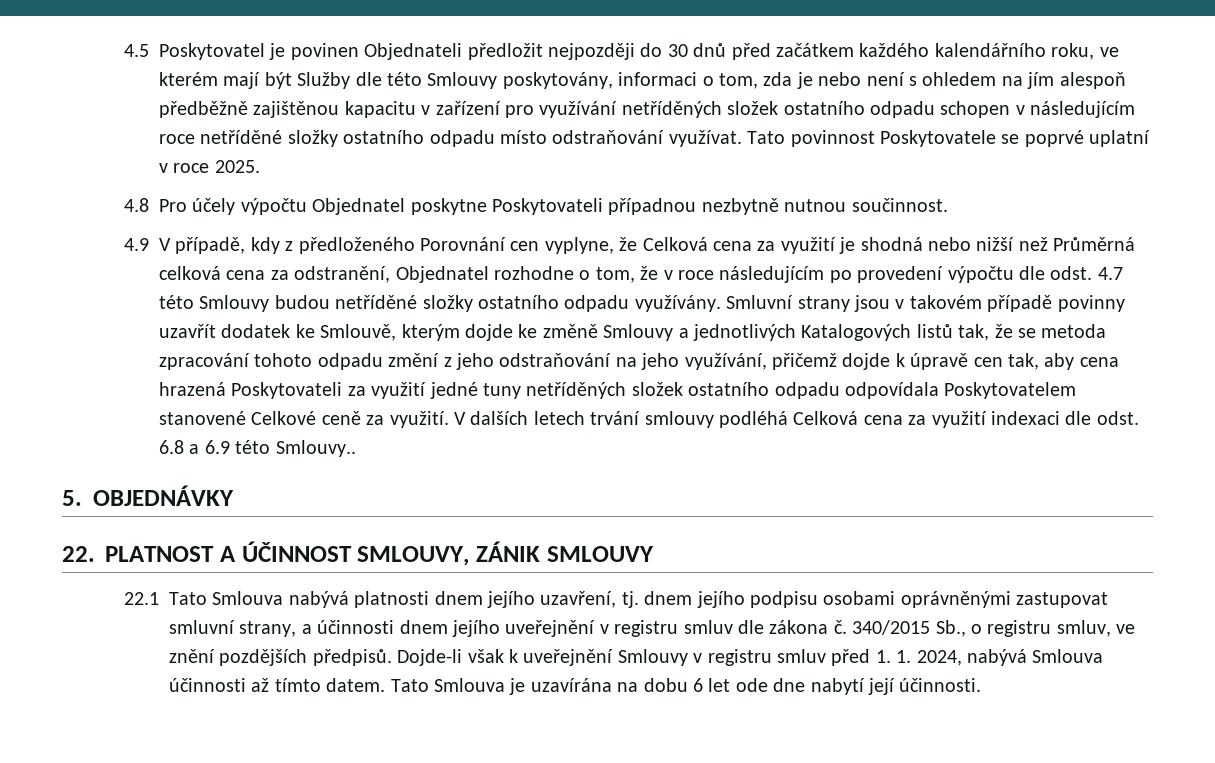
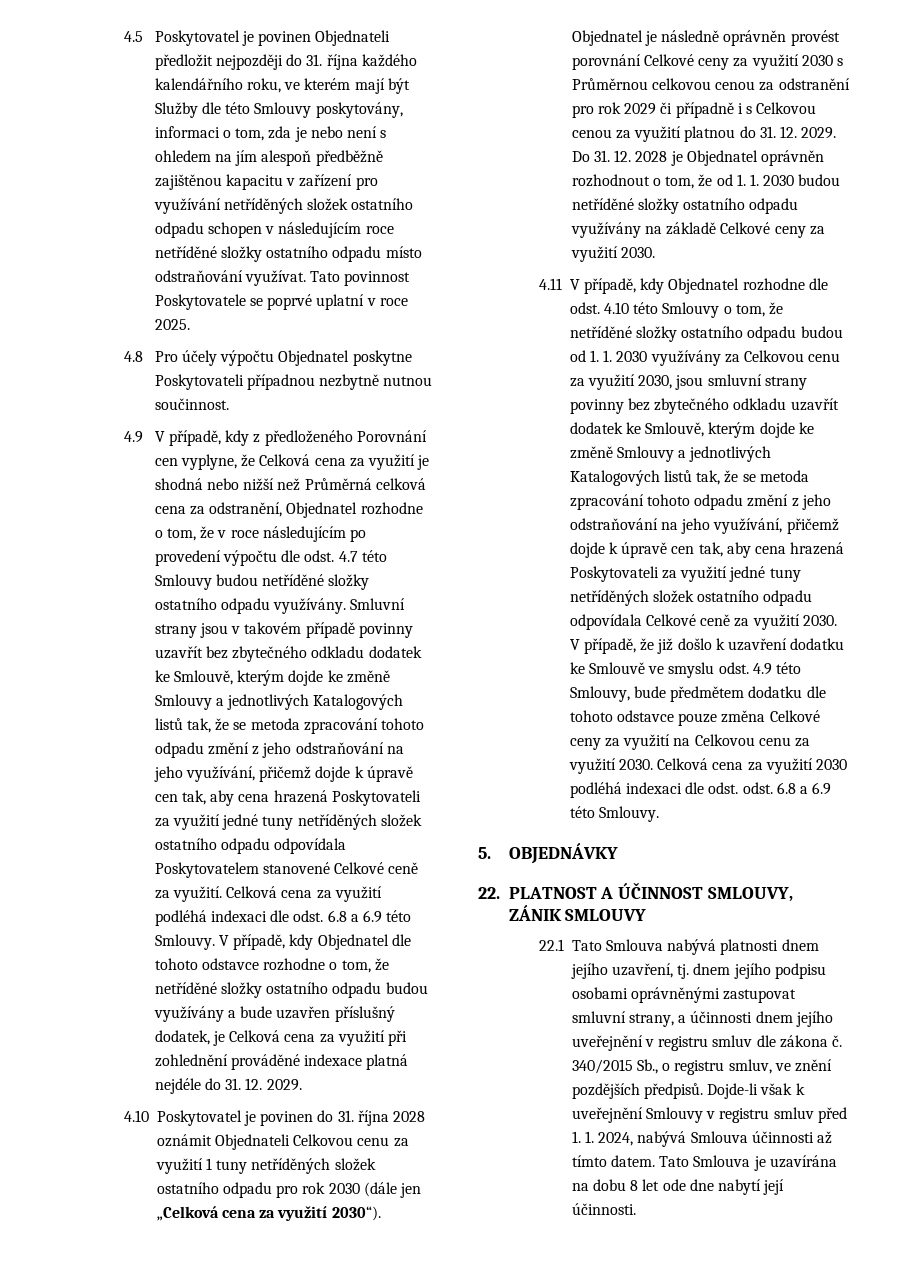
- 4.5 Poskytovatel je povinen Objednateli předložit nejpozději do 30 dnů před začátkem každého kalendářního roku, ve kterém mají být Služby dle této Smlouvy poskytovány, informaci o tom, zda je nebo není s ohledem na jím alespoň předběžně zajištěnou kapacitu v zařízení pro využívání netříděných složek ostatního odpadu schopen v následujícím roce netříděné složky ostatního odpadu místo odstraňování využívat.
+ 4.5 Poskytovatel je povinen Objednateli předložit nejpozději do 31. října každého kalendářního roku, ve kterém mají být Služby dle této Smlouvy poskytovány, informaci o tom, zda je nebo není s ohledem na jím alespoň předběžně zajištěnou kapacitu v zařízení pro využívání netříděných složek ostatního odpadu schopen v následujícím roce netříděné složky ostatního odpadu místo odstraňování využívat.
- Smluvní strany jsou v takovém případě povinny uzavřít dodatek ke Smlouvě, kterým dojde ke změně Smlouvy a jednotlivých Katalogových listů tak, že se metoda zpracování tohoto odpadu změní z jeho odstraňování na jeho využívání, přičemž dojde k úpravě cen tak, aby cena hrazená Poskytovateli za využití jedné tuny netříděných složek ostatního odpadu odpovídala Poskytovatelem stanovené Celkové ceně za využití.
+ Smluvní strany jsou v takovém případě povinny uzavřít bez zbytečného odkladu dodatek ke Smlouvě, kterým dojde ke změně Smlouvy a jednotlivých Katalogových listů tak, že se metoda zpracování tohoto odpadu změní z jeho odstraňování na jeho využívání, přičemž dojde k úpravě cen tak, aby cena hrazená Poskytovateli za využití jedné tuny netříděných složek ostatního odpadu odpovídala Poskytovatelem stanovené Celkové ceně za využití.
- V dalších letech trvání smlouvy podléhá Celková cena za využití indexaci dle odst. 6.8 a 6.9 této Smlouvy..
+ Celková cena za využití podléhá indexaci dle odst. 6.8 a 6.9 této Smlouvy. V případě, kdy Objednatel dle tohoto odstavce rozhodne o tom, že netříděné složky ostatního odpadu budou využívány a bude uzavřen příslušný dodatek, je Celková cena za využití při zohlednění prováděné indexace platná nejdéle do 31. 12. 2029.
+ 4.10 Poskytovatel je povinen do 31. října 2028 oznámit Objednateli Celkovou cenu za využití 1 tuny netříděných složek ostatního odpadu pro rok 2030 (dále jen „Celková cena za využití 2030“). Objednatel je následně oprávněn provést porovnání Celkové ceny za využití 2030 s Průměrnou celkovou cenou za odstranění pro rok 2029 či případně i s Celkovou cenou za využití platnou do 31. 12. 2029. Do 31. 12. 2028 je Objednatel oprávněn rozhodnout o tom, že od 1. 1. 2030 budou netříděné složky ostatního odpadu využívány na základě Celkové ceny za využití 2030.
+ 4.11 V případě, kdy Objednatel rozhodne dle odst. 4.10 této Smlouvy o tom, že netříděné složky ostatního odpadu budou od 1. 1. 2030 využívány za Celkovou cenu za využití 2030, jsou smluvní strany povinny bez zbytečného odkladu uzavřít dodatek ke Smlouvě, kterým dojde ke změně Smlouvy a jednotlivých Katalogových listů tak, že se metoda zpracování tohoto odpadu změní z jeho odstraňování na jeho využívání, přičemž dojde k úpravě cen tak, aby cena hrazená Poskytovateli za využití jedné tuny netříděných složek ostatního odpadu odpovídala Celkové ceně za využití 2030. V případě, že již došlo k uzavření dodatku ke Smlouvě ve smyslu odst. 4.9 této Smlouvy, bude předmětem dodatku dle tohoto odstavce pouze změna Celkové ceny za využití na Celkovou cenu za využití 2030. Celková cena za využití 2030 podléhá indexaci dle odst. odst. 6.8 a 6.9 této Smlouvy.
- Tato Smlouva je uzavírána na dobu 6 let ode dne nabytí její účinnosti.
+ Tato Smlouva je uzavírána na dobu 8 let ode dne nabytí její účinnosti.

